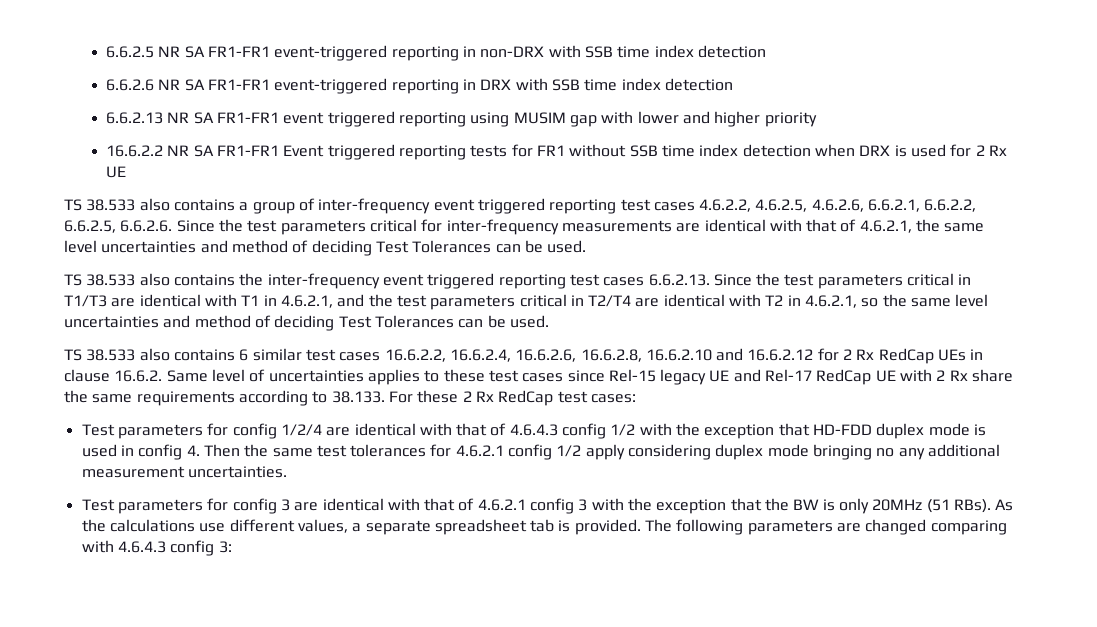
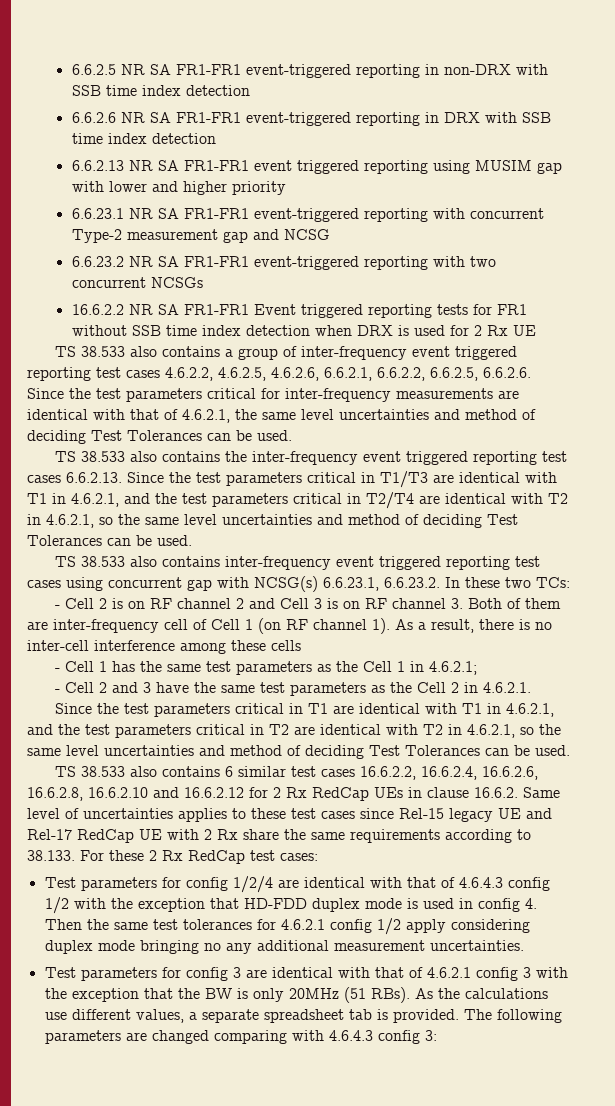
+ 6.6.23.1 NR SA FR1-FR1 event-triggered reporting with concurrent Type-2 measurement gap and NCSG
+ 6.6.23.2 NR SA FR1-FR1 event-triggered reporting with two concurrent NCSGs
+ TS 38.533 also contains inter-frequency event triggered reporting test cases using concurrent gap with NCSG(s) 6.6.23.1, 6.6.23.2. In these two TCs:
+ - Cell 2 is on RF channel 2 and Cell 3 is on RF channel 3. Both of them are inter-frequency cell of Cell 1 (on RF channel 1). As a result, there is no inter-cell interference among these cells
+ - Cell 1 has the same test parameters as the Cell 1 in 4.6.2.1;
+ - Cell 2 and 3 have the same test parameters as the Cell 2 in 4.6.2.1.
+ Since the test parameters critical in T1 are identical with T1 in 4.6.2.1, and the test parameters critical in T2 are identical with T2 in 4.6.2.1, so the same level uncertainties and method of deciding Test Tolerances can be used.

